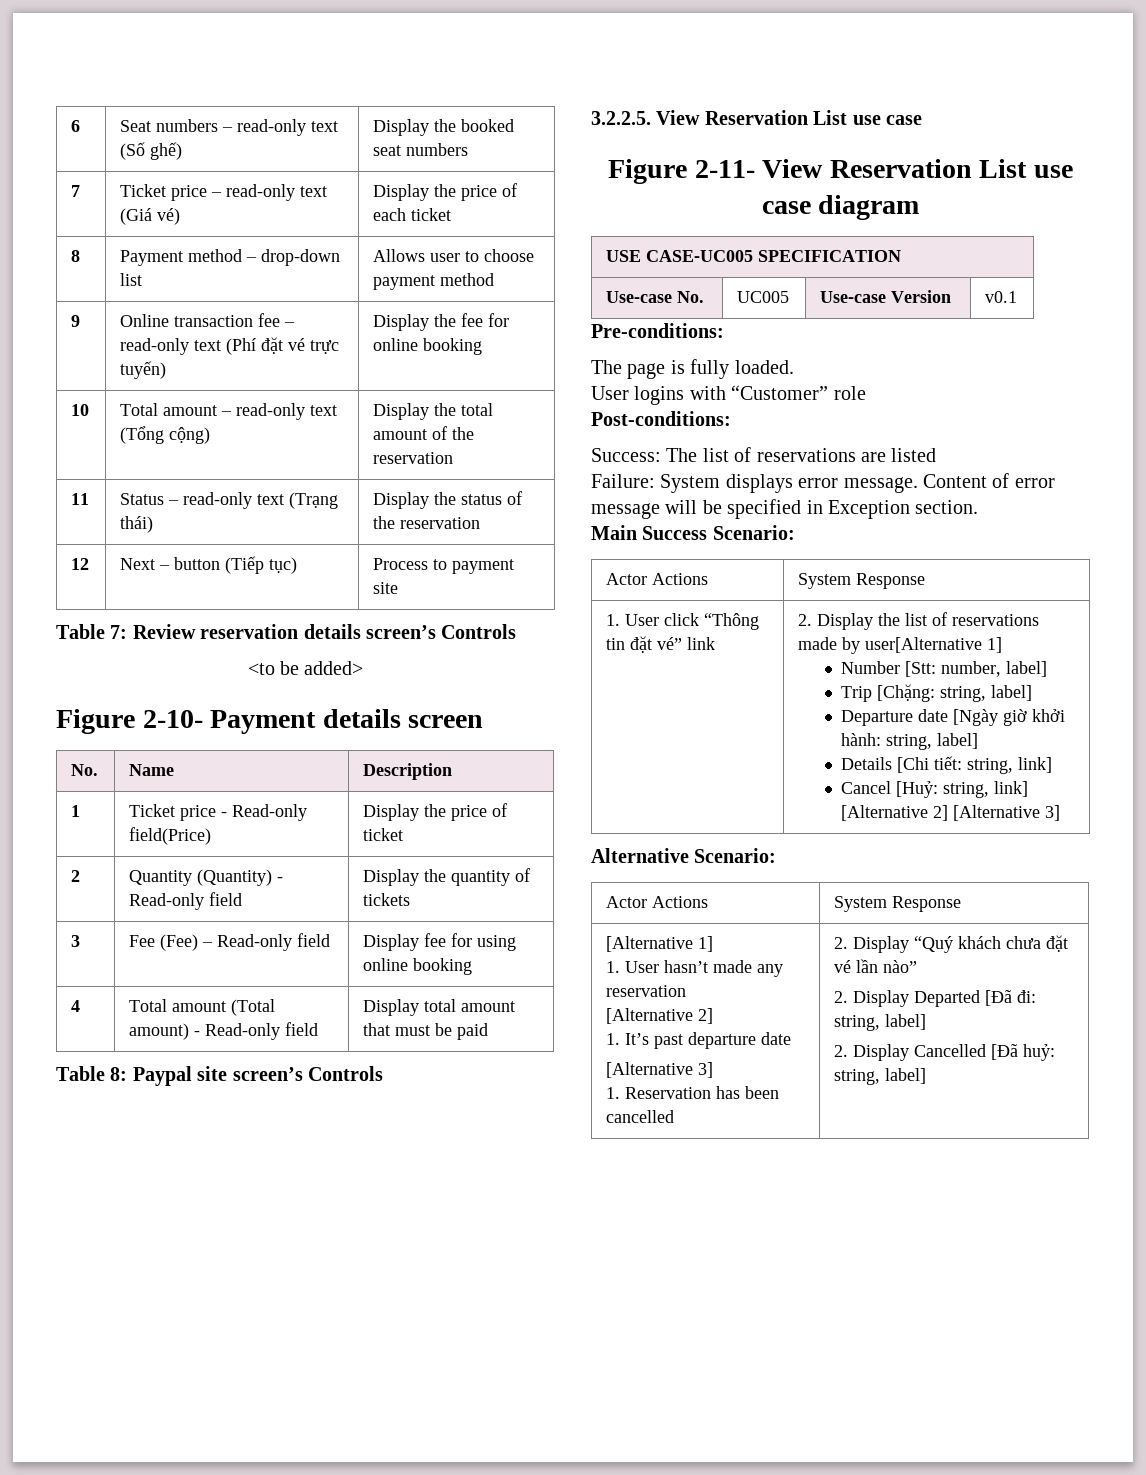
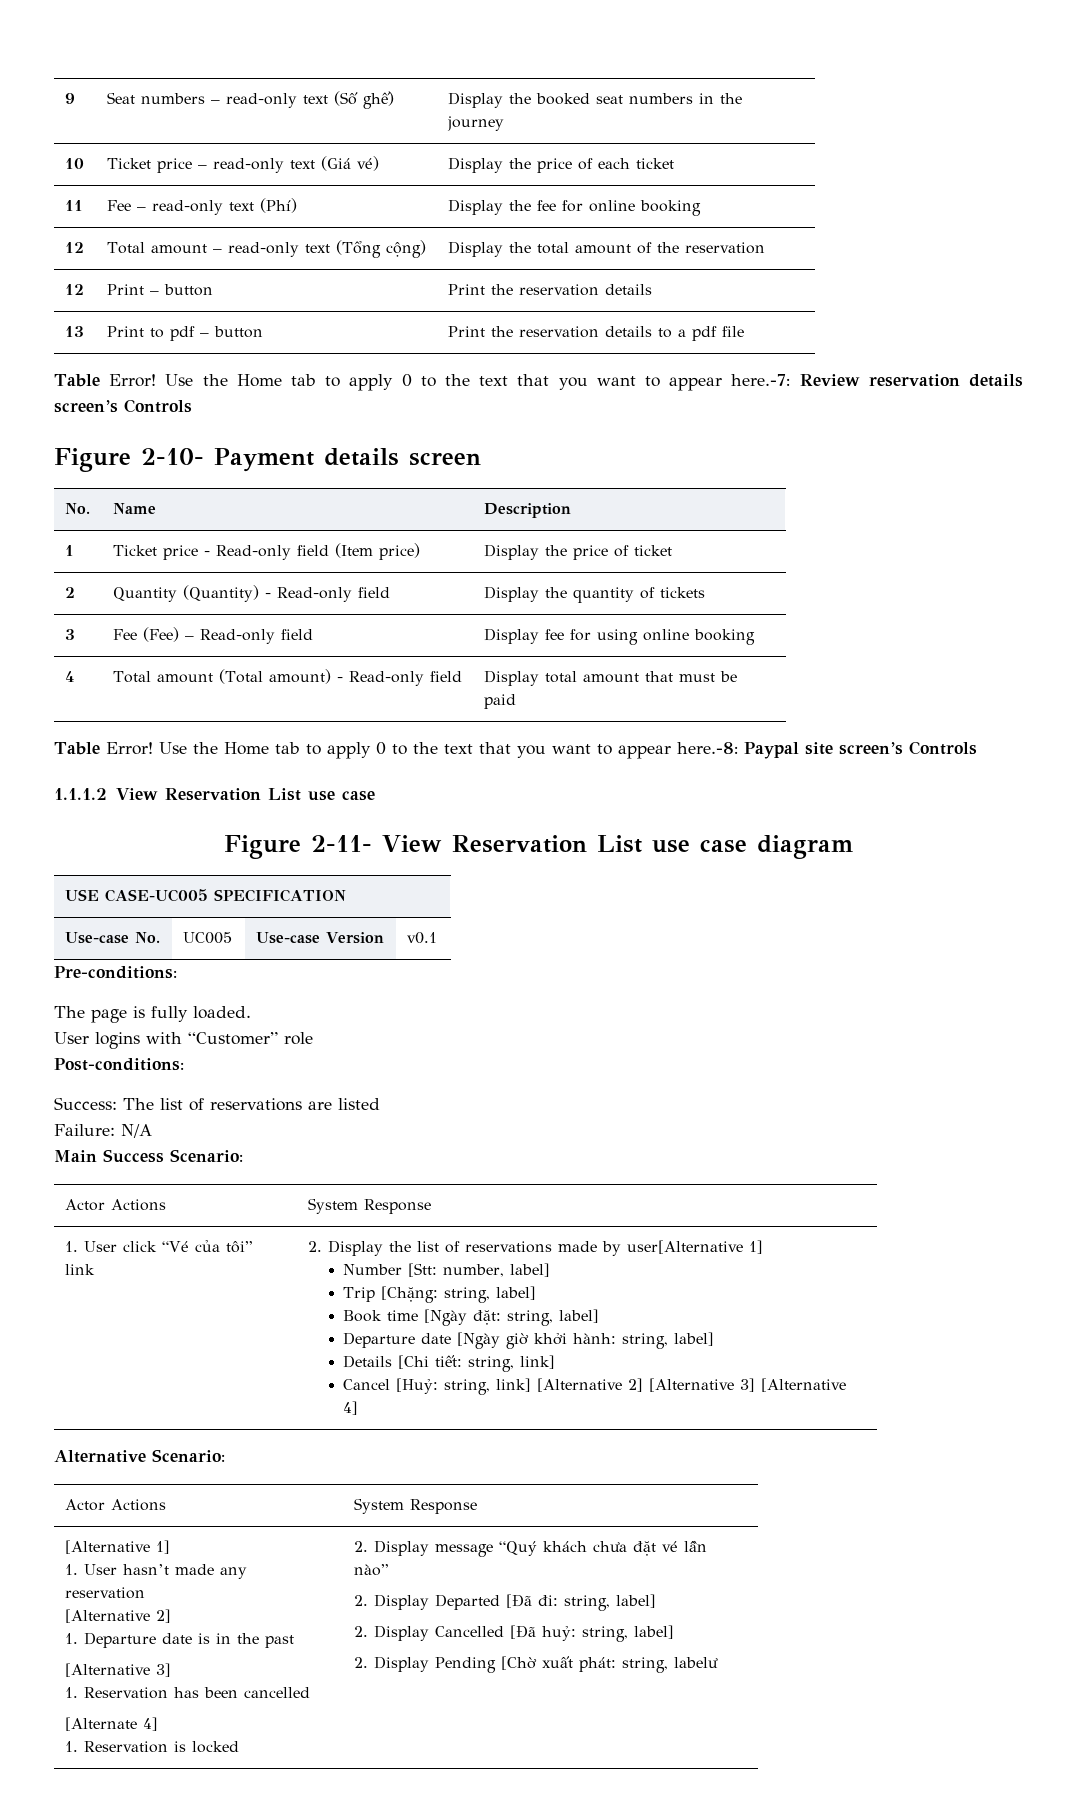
- 6 | Seat numbers – read-only text (Số ghế) | Display the booked seat numbers
- 7 | Ticket price – read-only text (Giá vé) | Display the price of each ticket
+ 9 | Seat numbers – read-only text (Số ghế) | Display the booked seat numbers in the journey
+ 10 | Ticket price – read-only text (Giá vé) | Display the price of each ticket
- 8 | Payment method – drop-down list | Allows user to choose payment method
- 9 | Online transaction fee – read-only text (Phí đặt vé trực tuyến) | Display the fee for online booking
+ 11 | Fee – read-only text (Phí) | Display the fee for online booking
- 10 | Total amount – read-only text (Tổng cộng) | Display the total amount of the reservation
+ 12 | Total amount – read-only text (Tổng cộng) | Display the total amount of the reservation
- 11 | Status – read-only text (Trạng thái) | Display the status of the reservation
- 12 | Next – button (Tiếp tục) | Process to payment site
- Table 7: Review reservation details screen’s Controls
+ 12 | Print – button | Print the reservation details
+ 13 | Print to pdf – button | Print the reservation details to a pdf file
+ Table Error! Use the Home tab to apply 0 to the text that you want to appear here.-7: Review reservation details screen’s Controls
- <to be added>
- 1 | Ticket price - Read-only field(Price) | Display the price of ticket
+ 1 | Ticket price - Read-only field (Item price) | Display the price of ticket
- Table 8: Paypal site screen’s Controls
+ Table Error! Use the Home tab to apply 0 to the text that you want to appear here.-8: Paypal site screen’s Controls
- 3.2.2.5. View Reservation List use case
+ 1.1.1.2 View Reservation List use case
- Failure: System displays error message. Content of error message will be specified in Exception section.
+ Failure: N/A
- 1. User click “Thông tin đặt vé” link
+ 1. User click “Vé của tôi” link
+ Book time [Ngày đặt: string, label]
- Cancel [Huỷ: string, link] [Alternative 2] [Alternative 3]
+ Cancel [Huỷ: string, link] [Alternative 2] [Alternative 3] [Alternative 4]
- 1. It’s past departure date
+ 1. Departure date is in the past
- 2. Display “Quý khách chưa đặt vé lần nào”
+ [Alternate 4]
+ 1. Reservation is locked | 2. Display message “Quý khách chưa đặt vé lần nào”
+ 2. Display Pending [Chờ xuất phát: string, labelư

